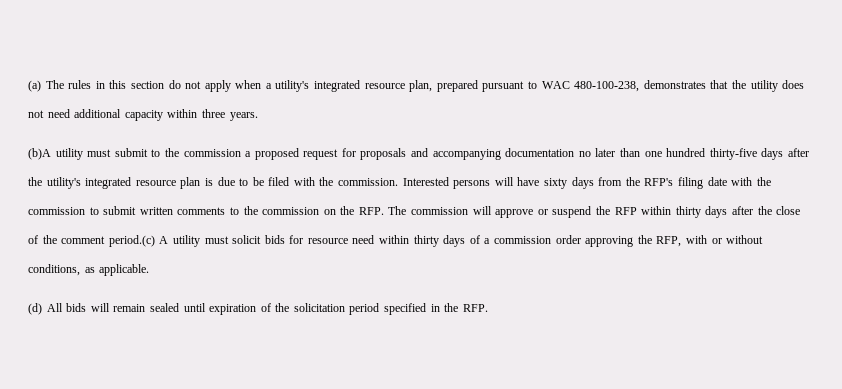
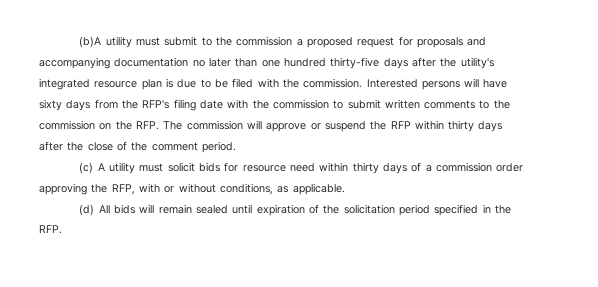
- (a) The rules in this section do not apply when a utility's integrated resource plan, prepared pursuant to WAC 480-100-238, demonstrates that the utility does not need additional capacity within three years.
- Interested persons will have sixty days from the RFP's filing date with the commission to submit written comments to the commission on the RFP. The commission will approve or suspend the RFP within thirty days after the close of the comment period.(c) A utility must solicit bids for resource need within thirty days of a commission order approving the RFP, with or without conditions, as applicable.
+ Interested persons will have sixty days from the RFP's filing date with the commission to submit written comments to the commission on the RFP. The commission will approve or suspend the RFP within thirty days after the close of the comment period.
+ (c) A utility must solicit bids for resource need within thirty days of a commission order approving the RFP, with or without conditions, as applicable.

